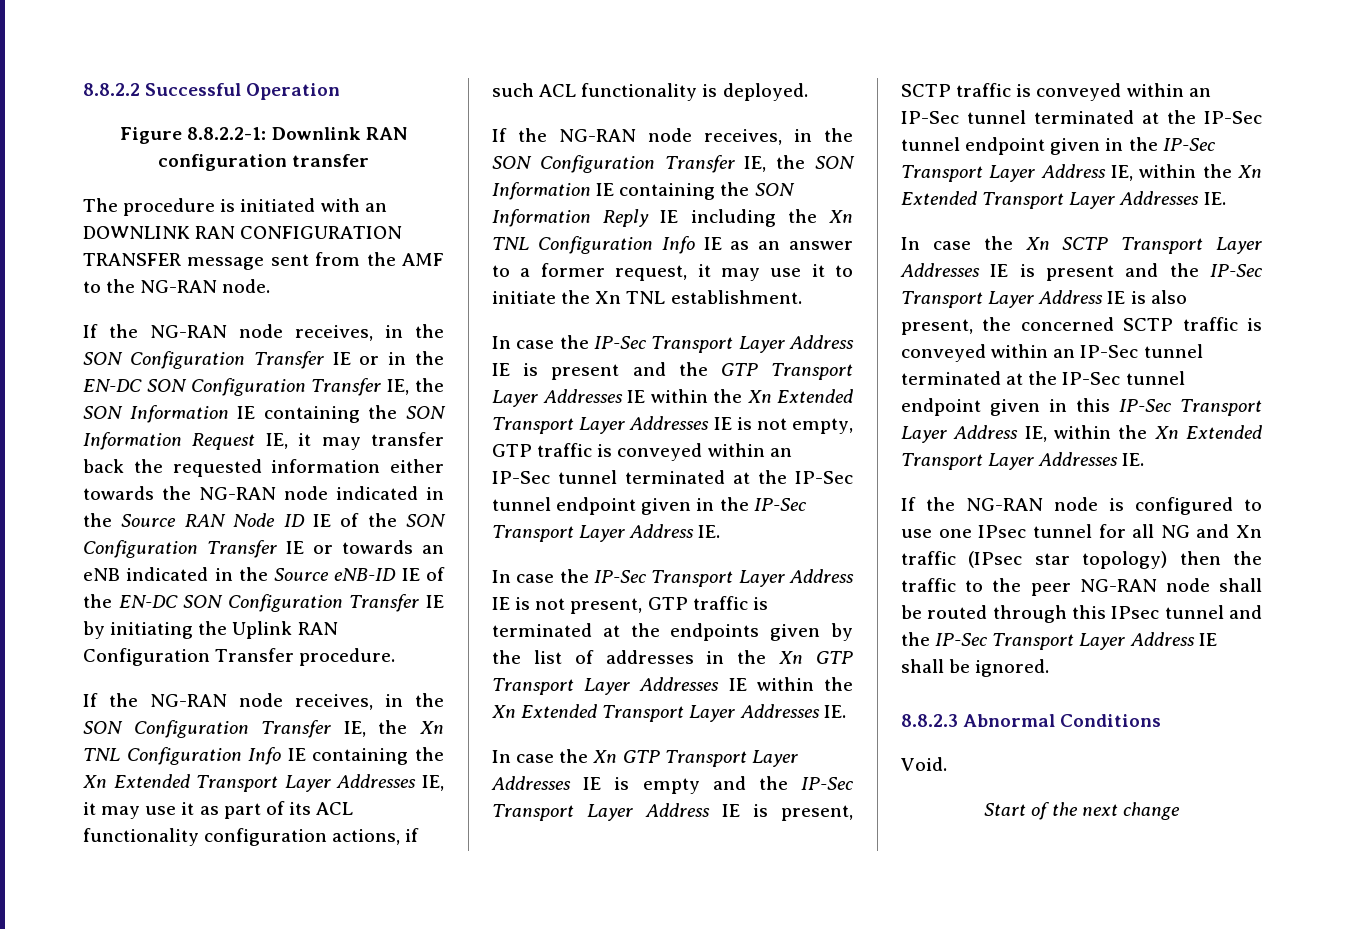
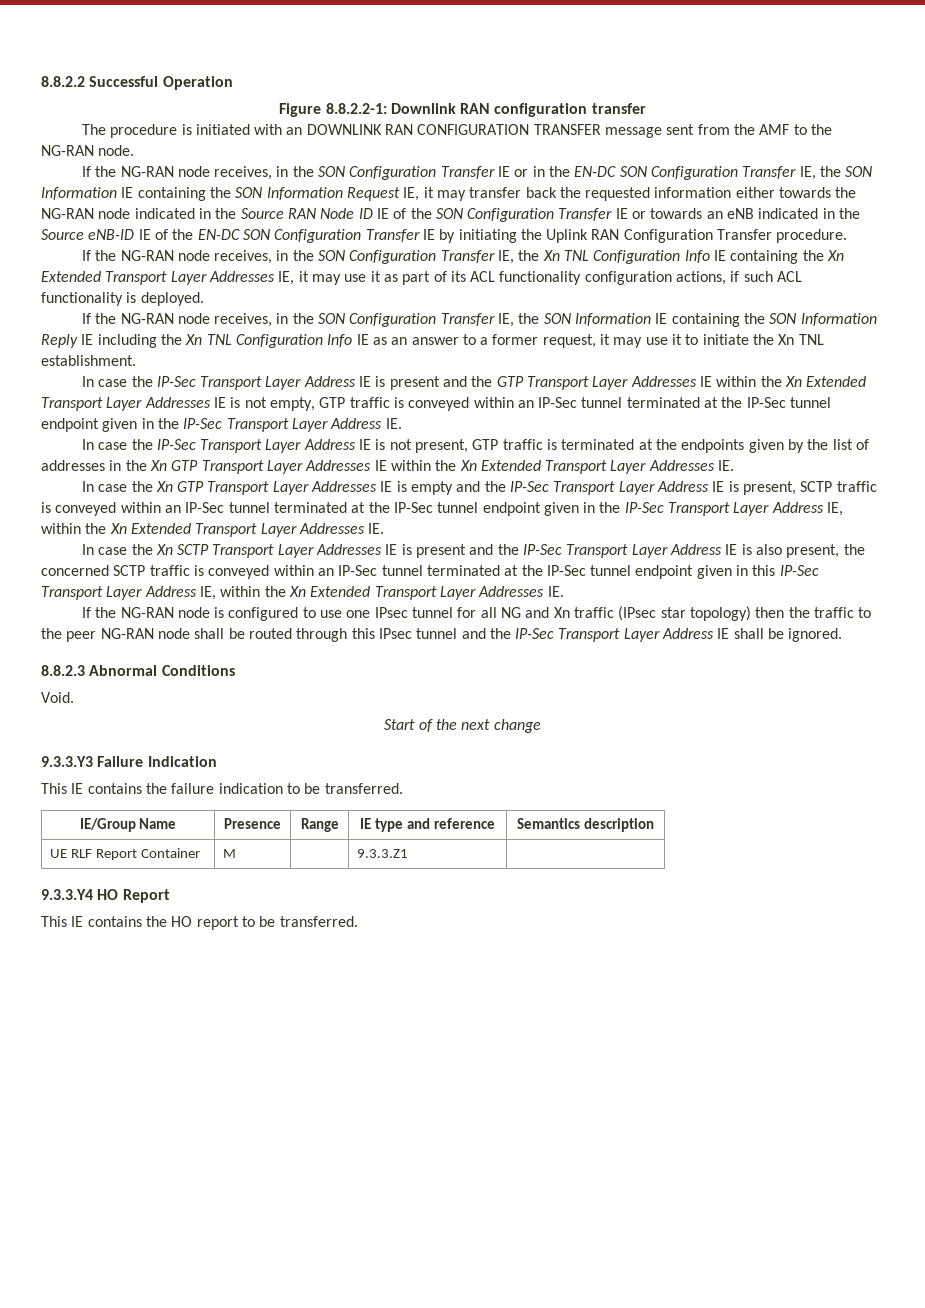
+ 9.3.3.Y3 Failure Indication
+ This IE contains the failure indication to be transferred.
+ IE/Group Name | Presence | Range | IE type and reference | Semantics description
+ UE RLF Report Container | M | | 9.3.3.Z1 |
+ 9.3.3.Y4 HO Report
+ This IE contains the HO report to be transferred.

